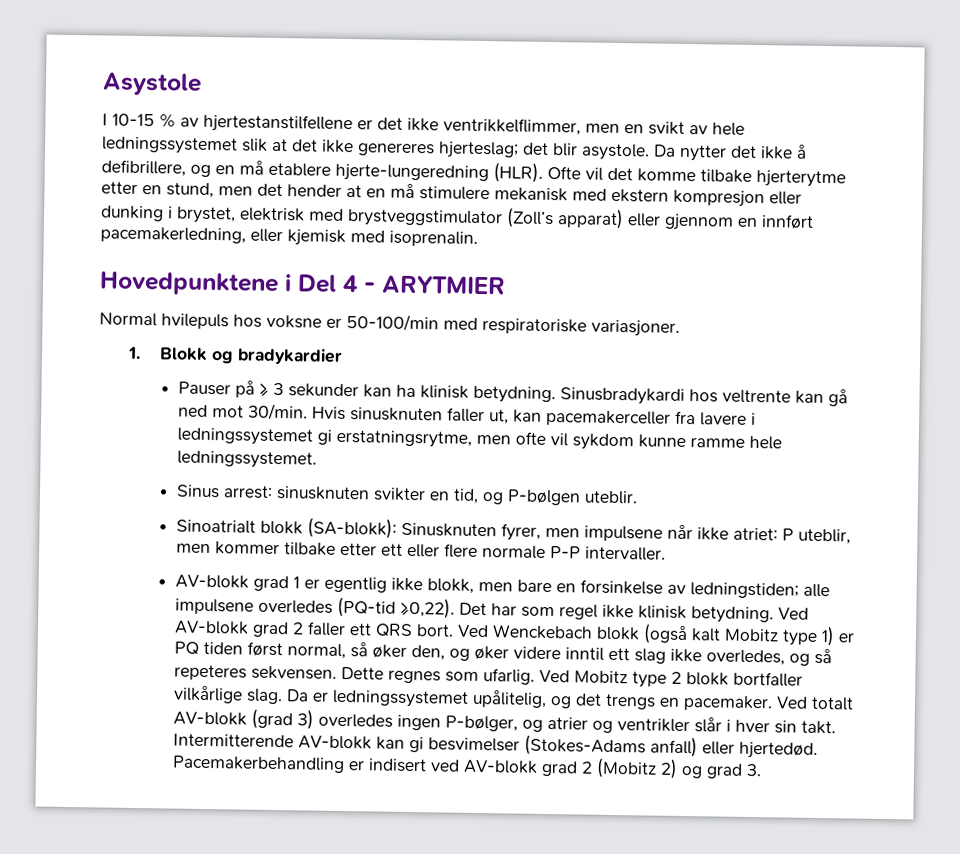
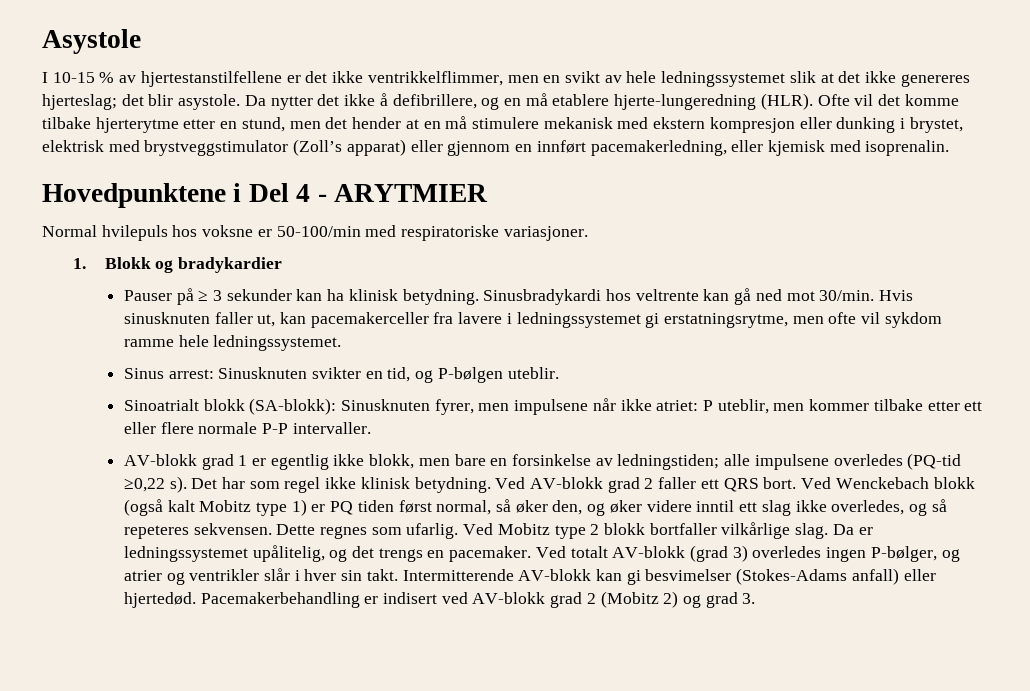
- Hvis sinusknuten faller ut, kan pacemakerceller fra lavere i ledningssystemet gi erstatningsrytme, men ofte vil sykdom kunne ramme hele ledningssystemet.
+ Hvis sinusknuten faller ut, kan pacemakerceller fra lavere i ledningssystemet gi erstatningsrytme, men ofte vil sykdom ramme hele ledningssystemet.
- Sinus arrest: sinusknuten svikter en tid, og P-bølgen uteblir.
+ Sinus arrest: Sinusknuten svikter en tid, og P-bølgen uteblir.
- AV-blokk grad 1 er egentlig ikke blokk, men bare en forsinkelse av ledningstiden; alle impulsene overledes (PQ-tid ≥0,22).
+ AV-blokk grad 1 er egentlig ikke blokk, men bare en forsinkelse av ledningstiden; alle impulsene overledes (PQ-tid ≥0,22 s).

